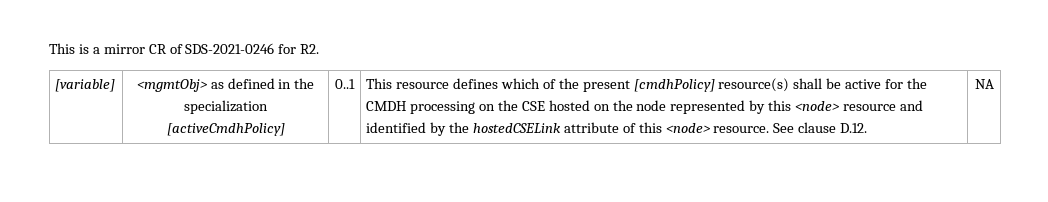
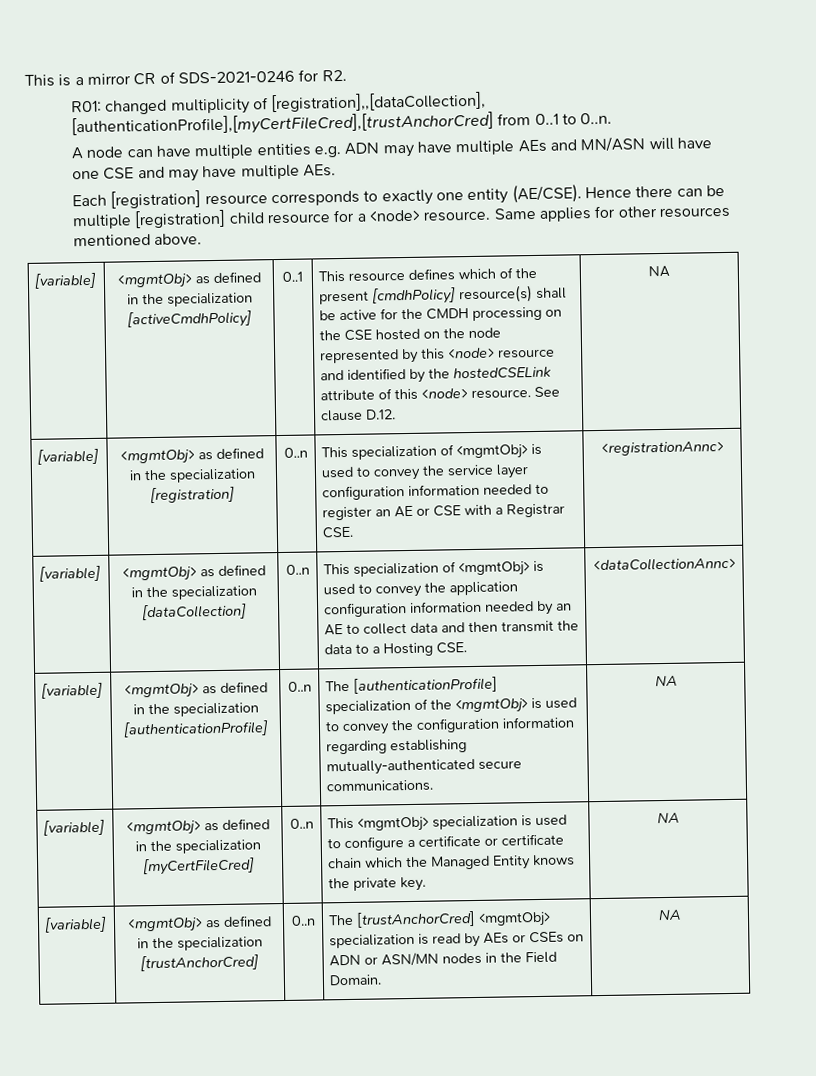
+ R01: changed multiplicity of [registration],,[dataCollection], [authenticationProfile],[myCertFileCred],[trustAnchorCred] from 0..1 to 0..n.
+ A node can have multiple entities e.g. ADN may have multiple AEs and MN/ASN will have one CSE and may have multiple AEs.
+ Each [registration] resource corresponds to exactly one entity (AE/CSE). Hence there can be multiple [registration] child resource for a <node> resource. Same applies for other resources mentioned above.
+ [variable] | <mgmtObj> as defined in the specialization [registration] | 0..n | This specialization of <mgmtObj> is used to convey the service layer configuration information needed to register an AE or CSE with a Registrar CSE. | <registrationAnnc>
+ [variable] | <mgmtObj> as defined in the specialization [dataCollection] | 0..n | This specialization of <mgmtObj> is used to convey the application configuration information needed by an AE to collect data and then transmit the data to a Hosting CSE. | <dataCollectionAnnc>
+ [variable] | <mgmtObj> as defined in the specialization [authenticationProfile] | 0..n | The [authenticationProfile] specialization of the <mgmtObj> is used to convey the configuration information regarding establishing mutually-authenticated secure communications. | NA
+ [variable] | <mgmtObj> as defined in the specialization [myCertFileCred] | 0..n | This <mgmtObj> specialization is used to configure a certificate or certificate chain which the Managed Entity knows the private key. | NA
+ [variable] | <mgmtObj> as defined in the specialization [trustAnchorCred] | 0..n | The [trustAnchorCred] <mgmtObj> specialization is read by AEs or CSEs on ADN or ASN/MN nodes in the Field Domain. | NA

